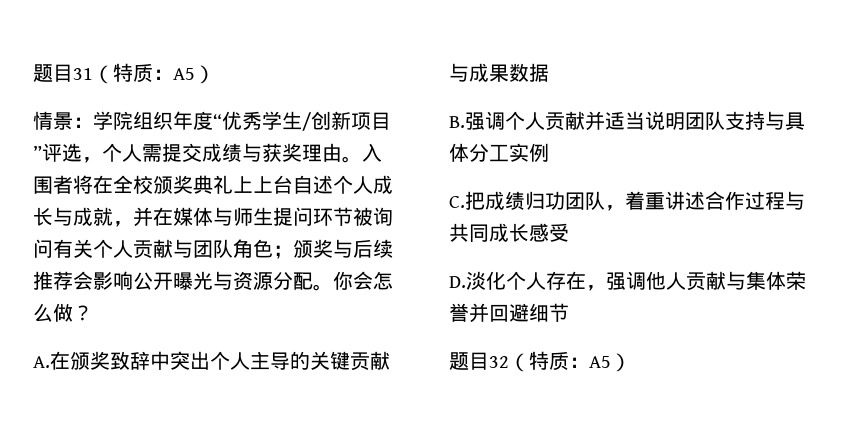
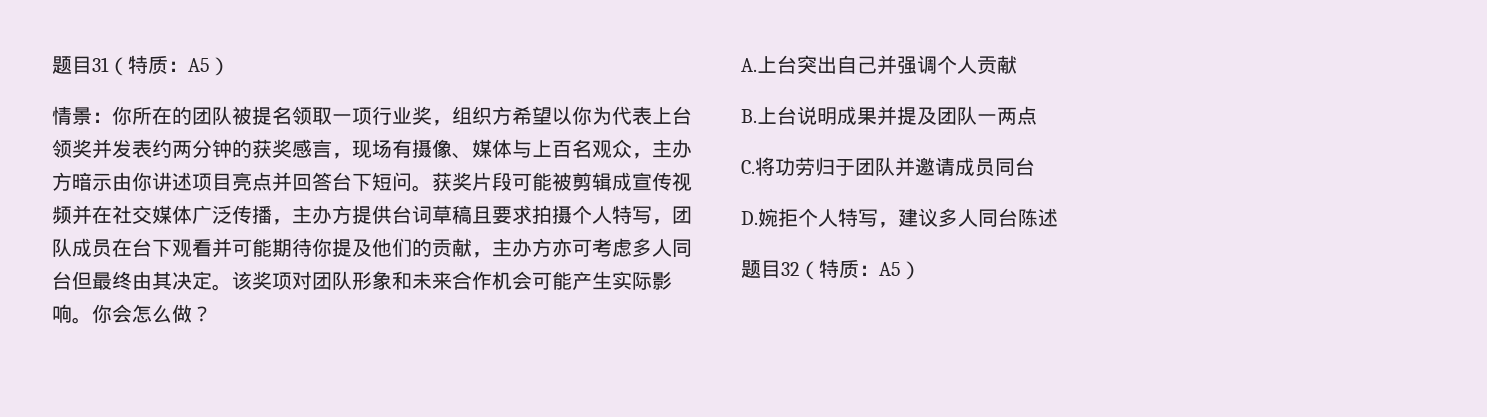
- 情景：学院组织年度“优秀学生/创新项目”评选，个人需提交成绩与获奖理由。入围者将在全校颁奖典礼上上台自述个人成长与成就，并在媒体与师生提问环节被询问有关个人贡献与团队角色；颁奖与后续推荐会影响公开曝光与资源分配。
+ 情景：你所在的团队被提名领取一项行业奖，组织方希望以你为代表上台领奖并发表约两分钟的获奖感言，现场有摄像、媒体与上百名观众，主办方暗示由你讲述项目亮点并回答台下短问。获奖片段可能被剪辑成宣传视频并在社交媒体广泛传播，主办方提供台词草稿且要求拍摄个人特写，团队成员在台下观看并可能期待你提及他们的贡献，主办方亦可考虑多人同台但最终由其决定。该奖项对团队形象和未来合作机会可能产生实际影响。
- A.在颁奖致辞中突出个人主导的关键贡献与成果数据
- B.强调个人贡献并适当说明团队支持与具体分工实例
- C.把成绩归功团队，着重讲述合作过程与共同成长感受
- D.淡化个人存在，强调他人贡献与集体荣誉并回避细节
+ A.上台突出自己并强调个人贡献
+ B.上台说明成果并提及团队一两点
+ C.将功劳归于团队并邀请成员同台
+ D.婉拒个人特写，建议多人同台陈述

